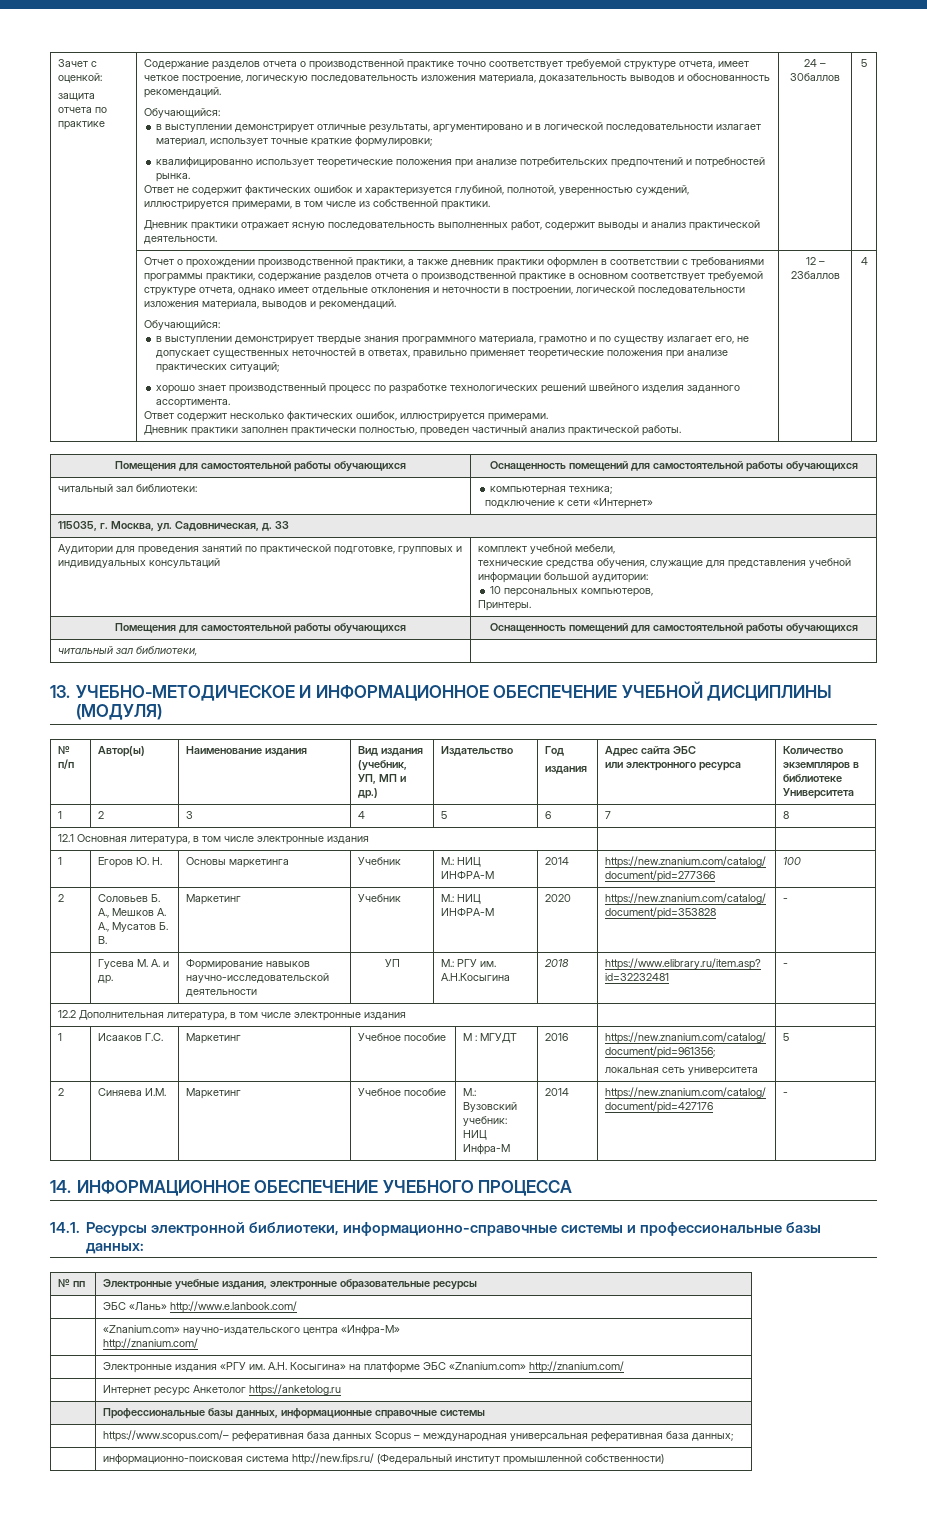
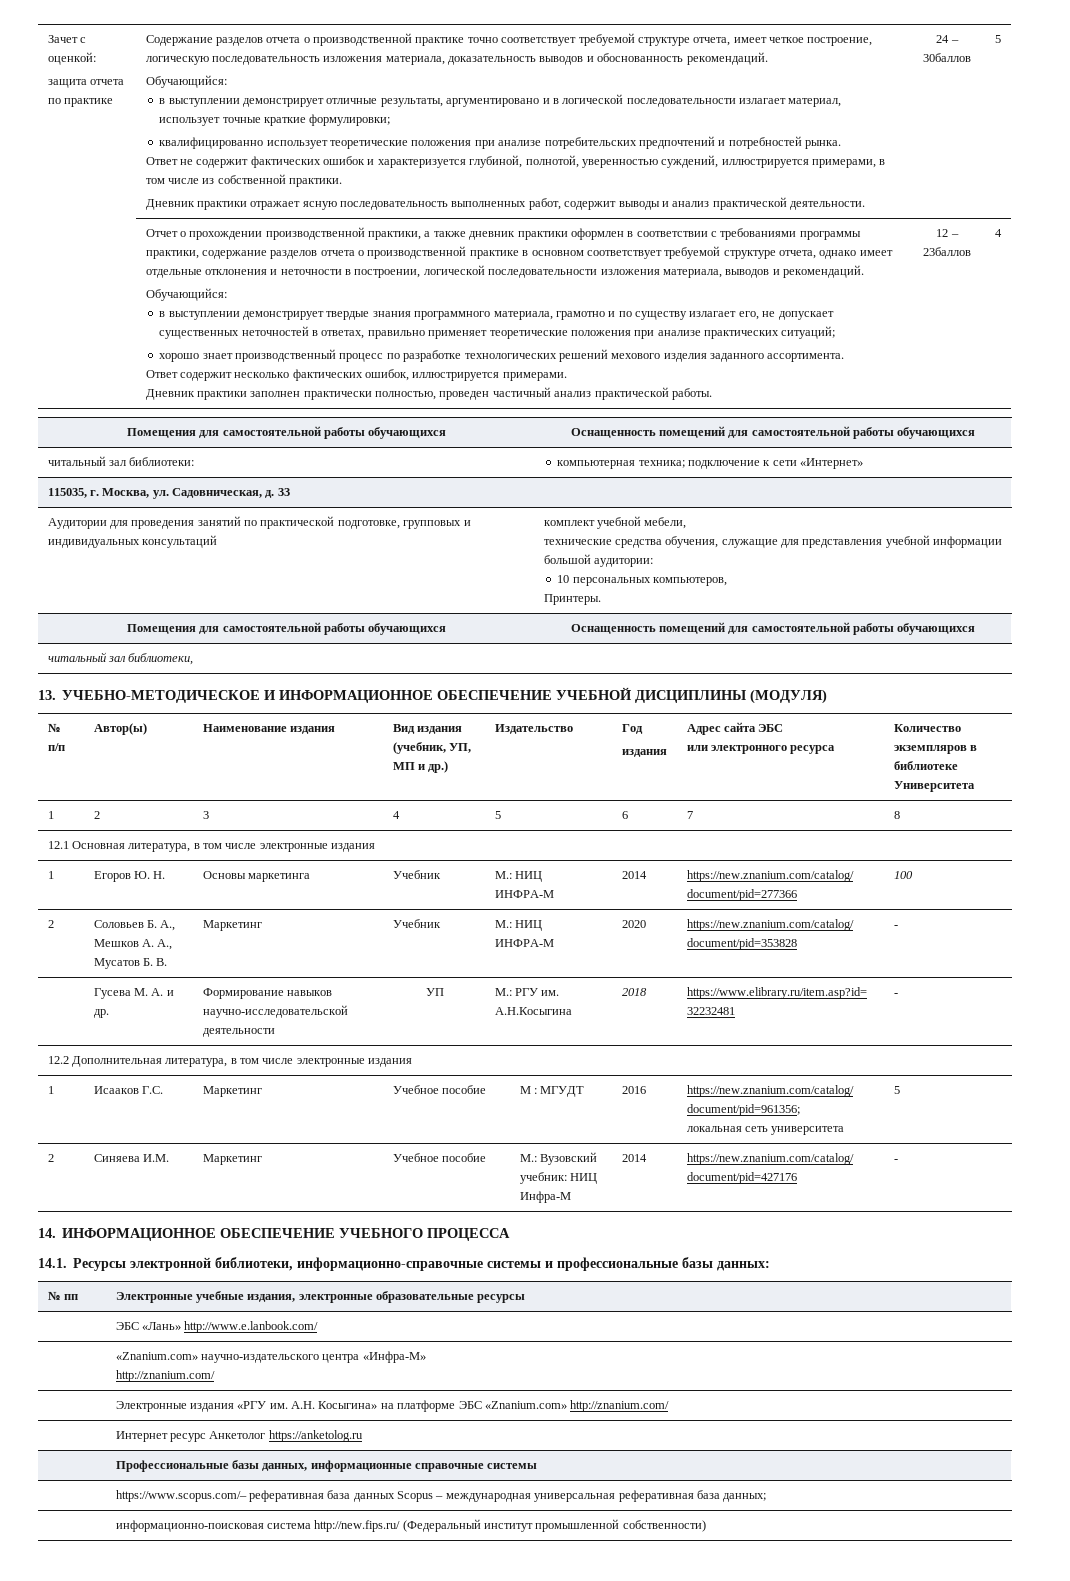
- хорошо знает производственный процесс по разработке технологических решений швейного изделия заданного ассортимента.
+ хорошо знает производственный процесс по разработке технологических решений мехового изделия заданного ассортимента.
- читальный зал библиотеки: | компьютерная техника;
- подключение к сети «Интернет»
+ читальный зал библиотеки: | компьютерная техника; подключение к сети «Интернет»

